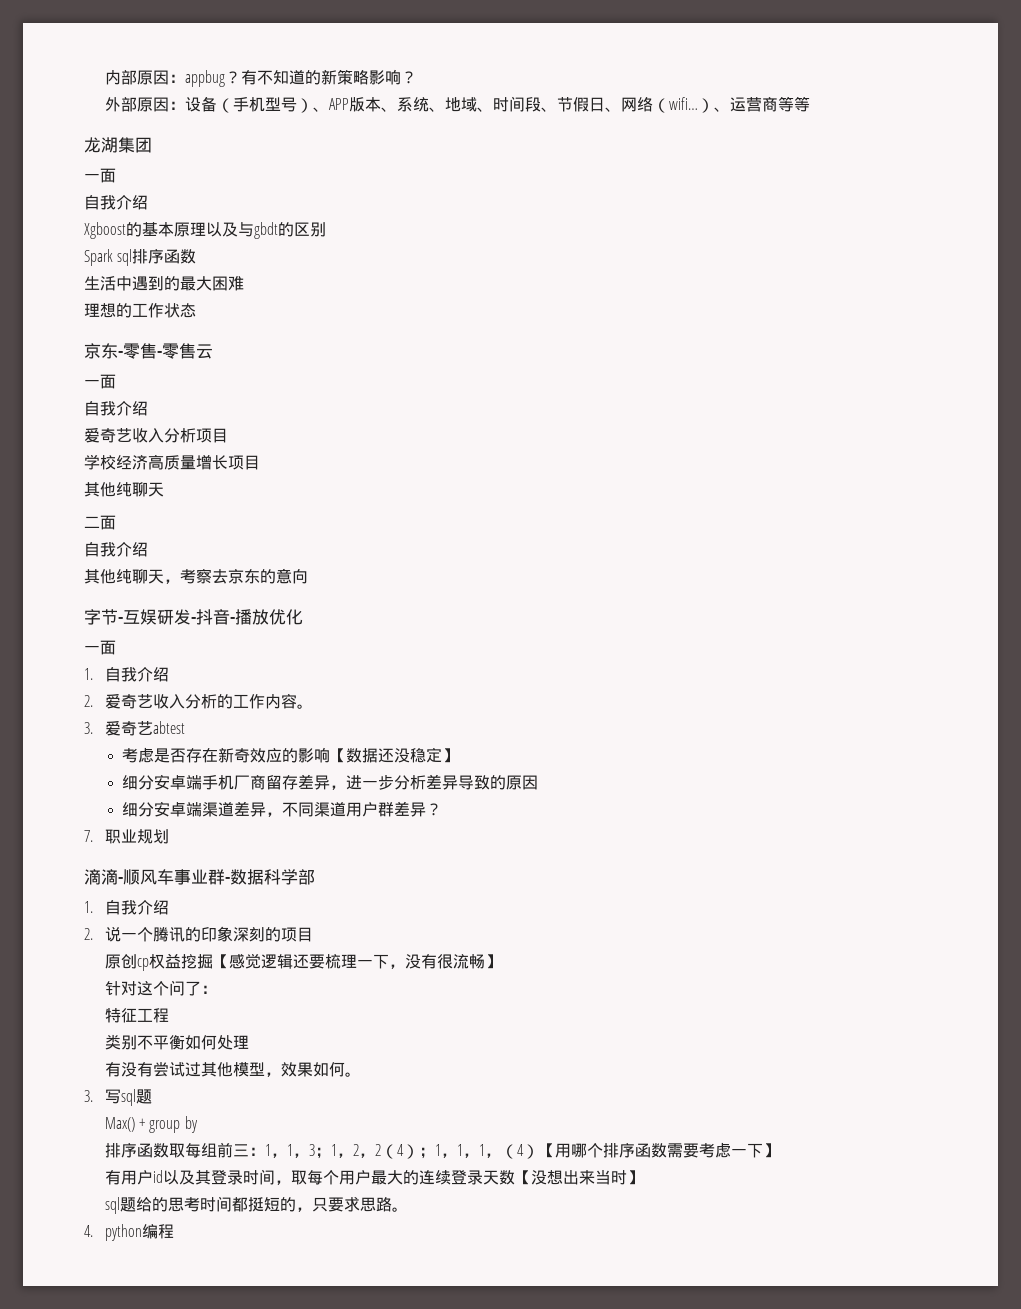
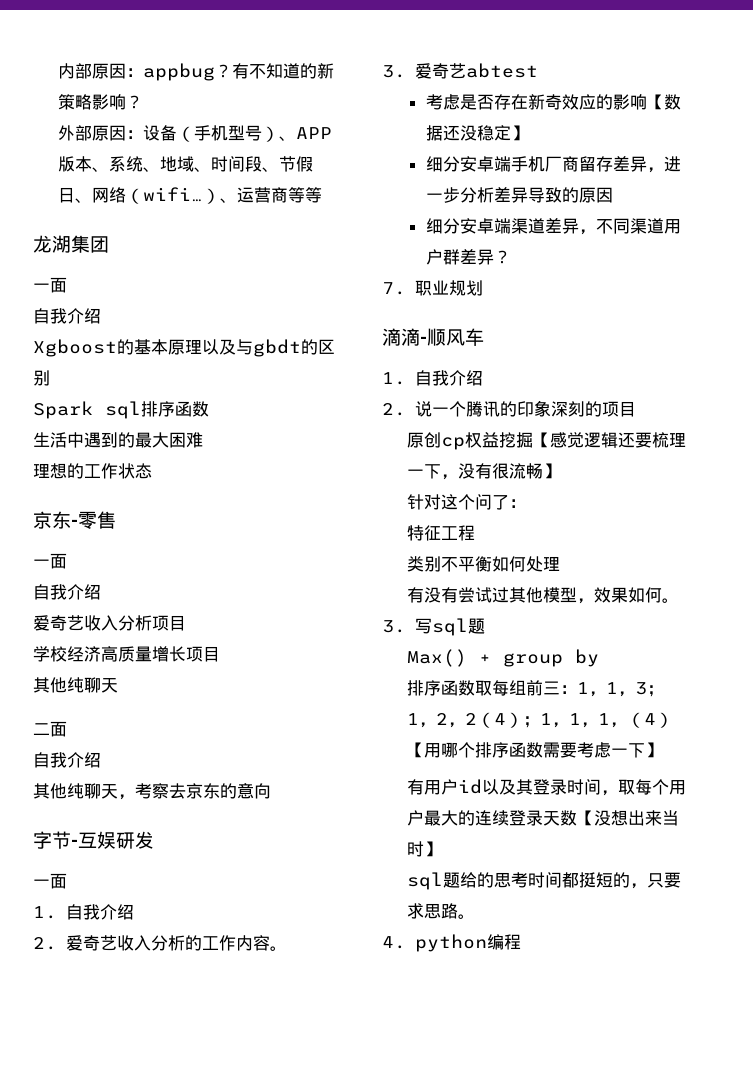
- 京东-零售-零售云
+ 京东-零售
- 字节-互娱研发-抖音-播放优化
+ 字节-互娱研发
- 滴滴-顺风车事业群-数据科学部
+ 滴滴-顺风车

